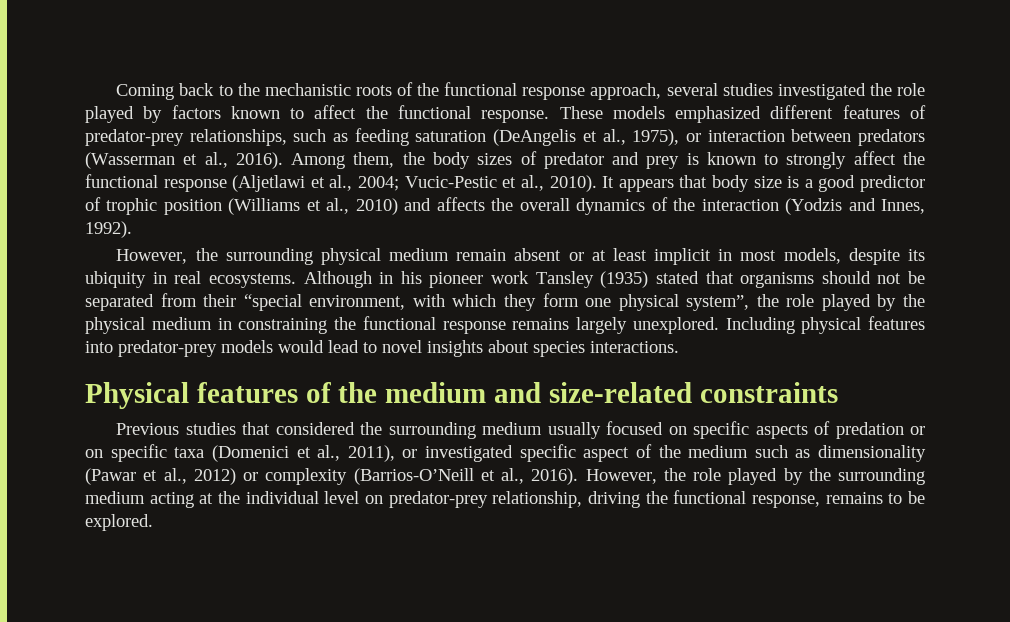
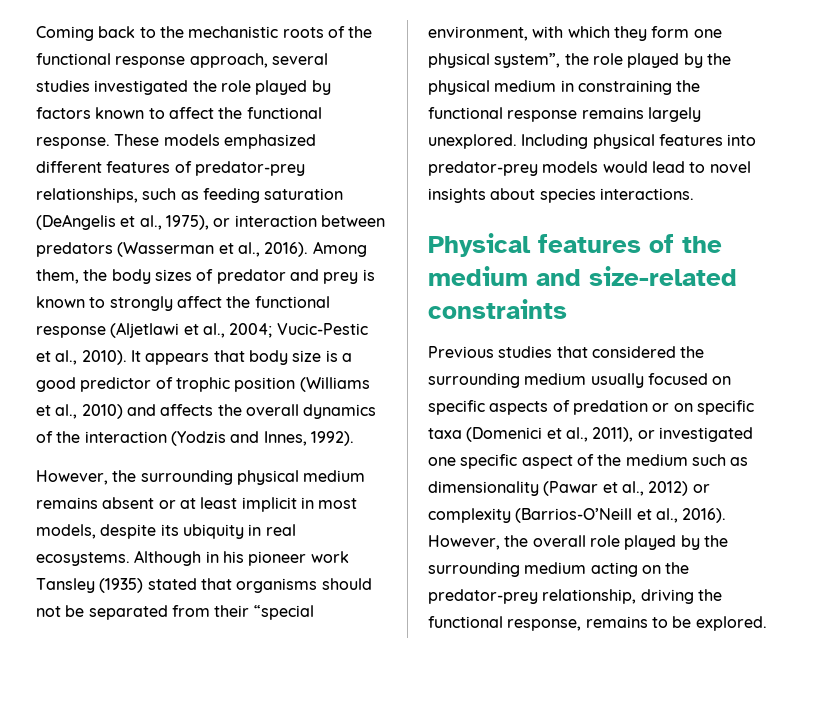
- However, the surrounding physical medium remain absent or at least implicit in most models, despite its ubiquity in real ecosystems.
+ However, the surrounding physical medium remains absent or at least implicit in most models, despite its ubiquity in real ecosystems.
- Previous studies that considered the surrounding medium usually focused on specific aspects of predation or on specific taxa (Domenici et al., 2011), or investigated specific aspect of the medium such as dimensionality (Pawar et al., 2012) or complexity (Barrios-O’Neill et al., 2016).
+ Previous studies that considered the surrounding medium usually focused on specific aspects of predation or on specific taxa (Domenici et al., 2011), or investigated one specific aspect of the medium such as dimensionality (Pawar et al., 2012) or complexity (Barrios-O’Neill et al., 2016).
- However, the role played by the surrounding medium acting at the individual level on predator-prey relationship, driving the functional response, remains to be explored.
+ However, the overall role played by the surrounding medium acting on the predator-prey relationship, driving the functional response, remains to be explored.

